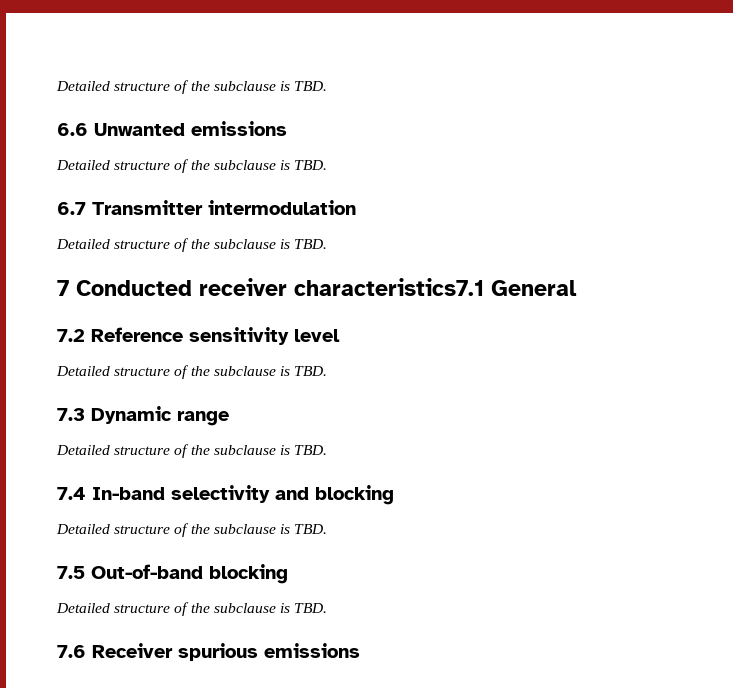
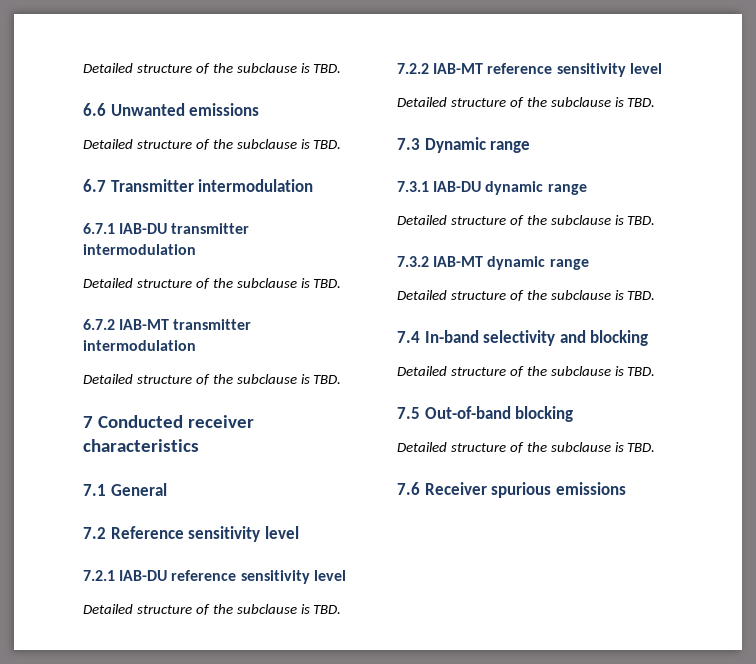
+ 6.7.1 IAB-DU transmitter intermodulation
+ Detailed structure of the subclause is TBD.
+ 6.7.2 IAB-MT transmitter intermodulation
- 7 Conducted receiver characteristics7.1 General
+ 7 Conducted receiver characteristics
+ 7.1 General
+ 7.2.1 IAB-DU reference sensitivity level
+ Detailed structure of the subclause is TBD.
+ 7.2.2 IAB-MT reference sensitivity level
+ 7.3.1 IAB-DU dynamic range
+ Detailed structure of the subclause is TBD.
+ 7.3.2 IAB-MT dynamic range

